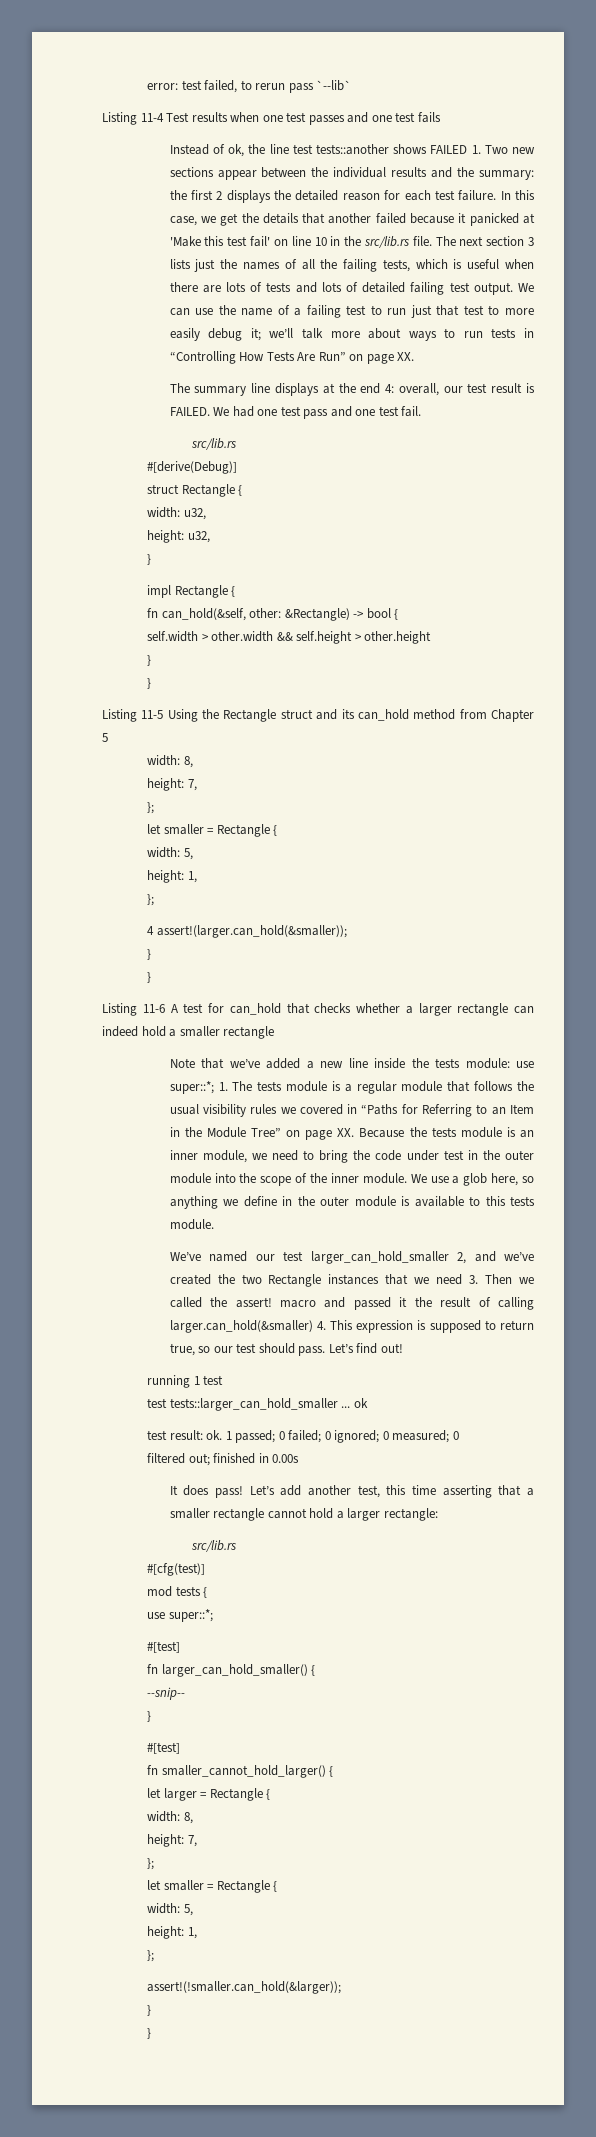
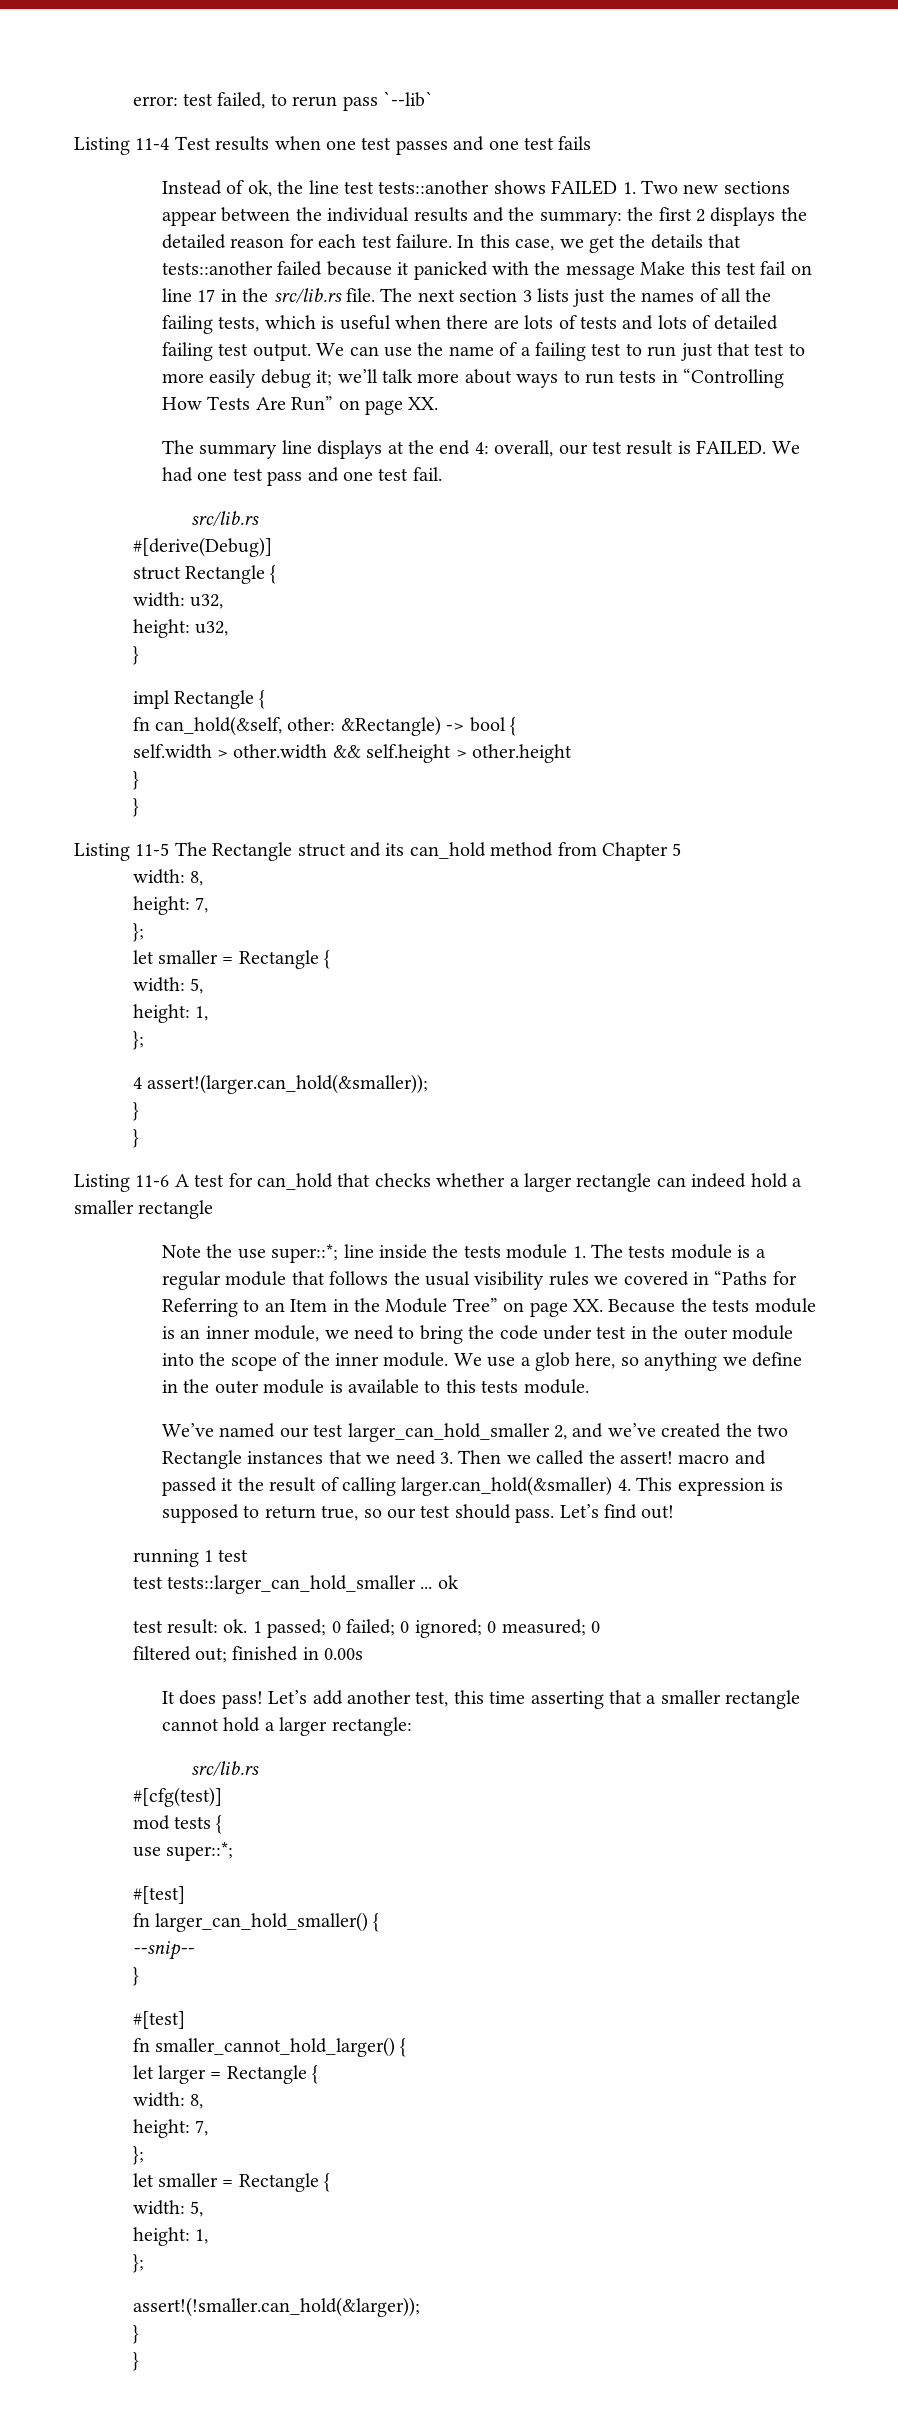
- In this case, we get the details that another failed because it panicked at 'Make this test fail' on line 10 in the src/lib.rs file.
+ In this case, we get the details that tests::another failed because it panicked with the message Make this test fail on line 17 in the src/lib.rs file.
- Listing 11-5 Using the Rectangle struct and its can_hold method from Chapter 5
+ Listing 11-5 The Rectangle struct and its can_hold method from Chapter 5
- Note that we’ve added a new line inside the tests module: use super::*; 1. The tests module is a regular module that follows the usual visibility rules we covered in “Paths for Referring to an Item in the Module Tree” on page XX. Because the tests module is an inner module, we need to bring the code under test in the outer module into the scope of the inner module.
+ Note the use super::*; line inside the tests module 1. The tests module is a regular module that follows the usual visibility rules we covered in “Paths for Referring to an Item in the Module Tree” on page XX. Because the tests module is an inner module, we need to bring the code under test in the outer module into the scope of the inner module.

